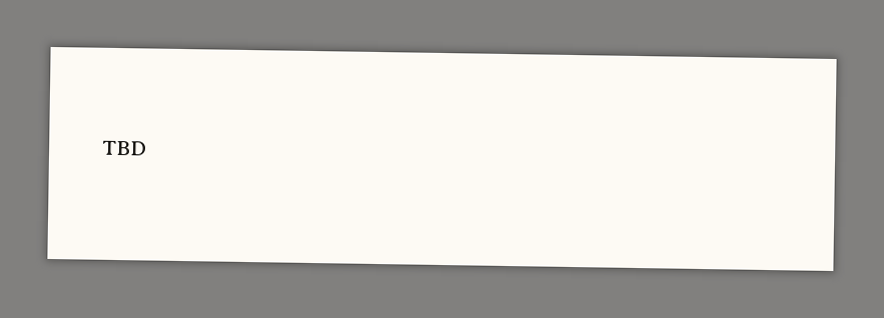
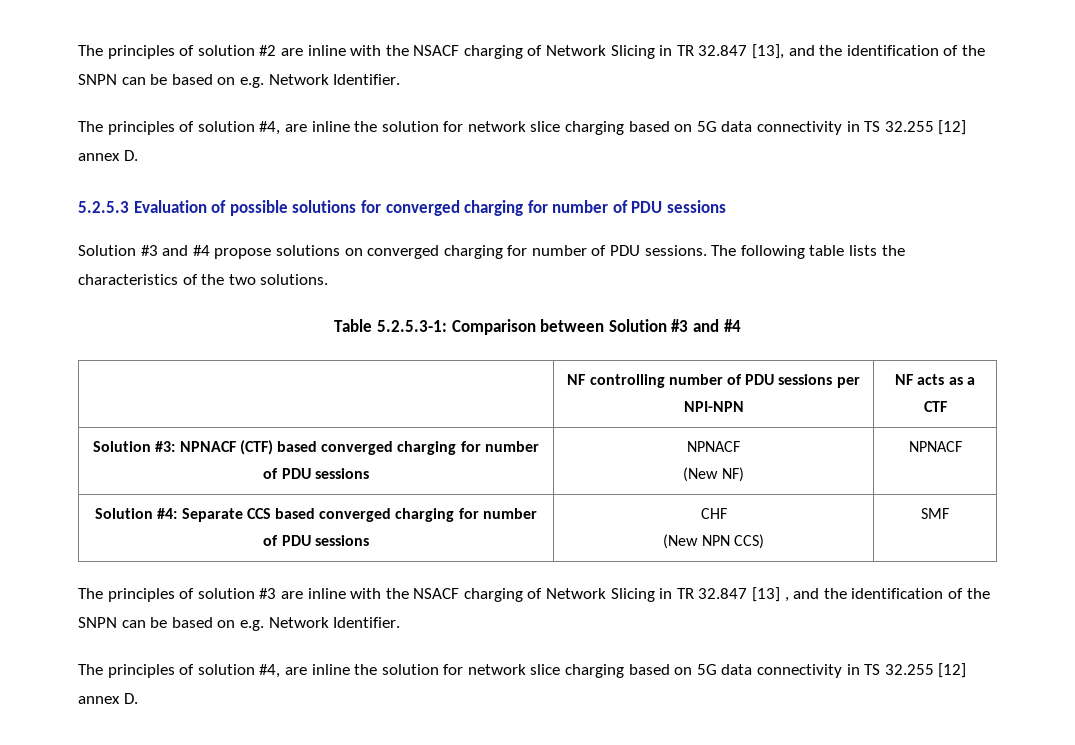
- TBD
+ The principles of solution #2 are inline with the NSACF charging of Network Slicing in TR 32.847 [13], and the identification of the SNPN can be based on e.g. Network Identifier.
+ The principles of solution #4, are inline the solution for network slice charging based on 5G data connectivity in TS 32.255 [12] annex D.
+ 5.2.5.3 Evaluation of possible solutions for converged charging for number of PDU sessions
+ Solution #3 and #4 propose solutions on converged charging for number of PDU sessions. The following table lists the characteristics of the two solutions.
+ Table 5.2.5.3-1: Comparison between Solution #3 and #4
+ | NF controlling number of PDU sessions per NPI-NPN | NF acts as a CTF
+ Solution #3: NPNACF (CTF) based converged charging for number of PDU sessions | NPNACF
+ (New NF) | NPNACF
+ Solution #4: Separate CCS based converged charging for number of PDU sessions | CHF
+ (New NPN CCS) | SMF
+ The principles of solution #3 are inline with the NSACF charging of Network Slicing in TR 32.847 [13] , and the identification of the SNPN can be based on e.g. Network Identifier.
+ The principles of solution #4, are inline the solution for network slice charging based on 5G data connectivity in TS 32.255 [12] annex D.

